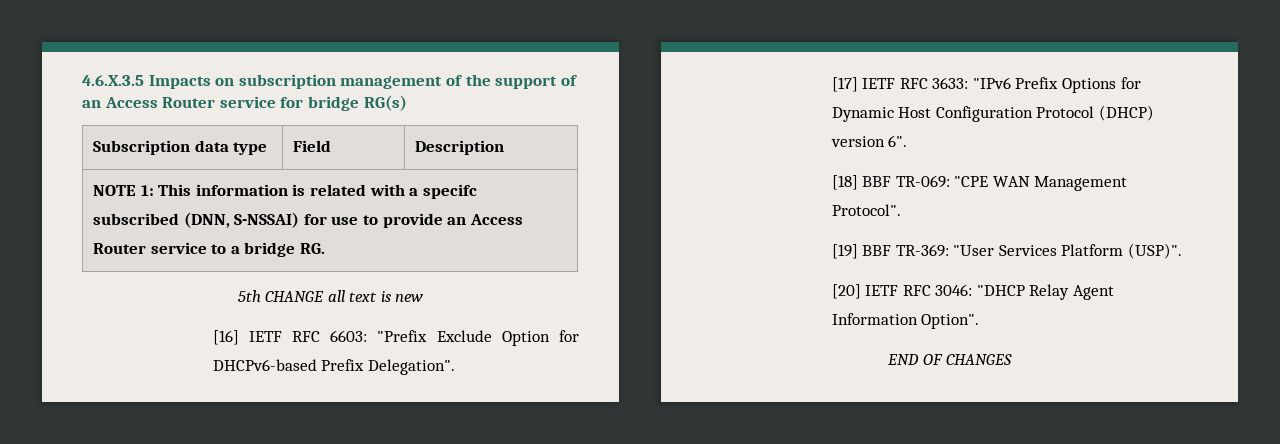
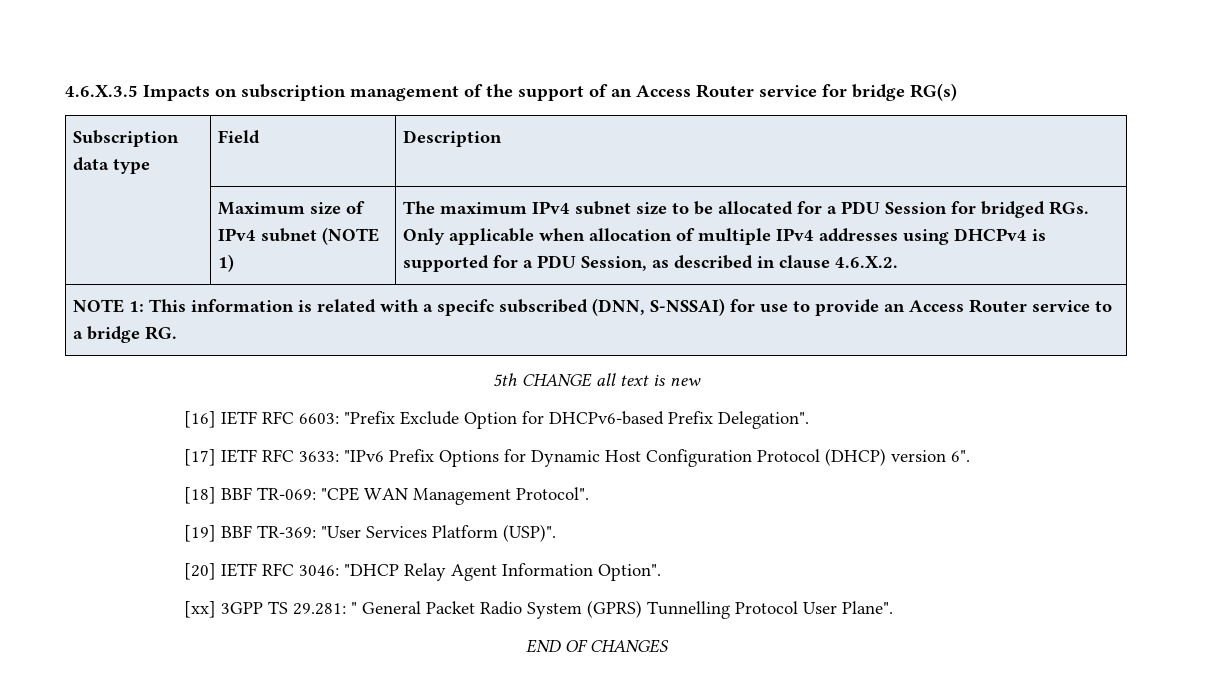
+ Maximum size of IPv4 subnet (NOTE 1) | The maximum IPv4 subnet size to be allocated for a PDU Session for bridged RGs. Only applicable when allocation of multiple IPv4 addresses using DHCPv4 is supported for a PDU Session, as described in clause 4.6.X.2.
+ [xx] 3GPP TS 29.281: " General Packet Radio System (GPRS) Tunnelling Protocol User Plane".

